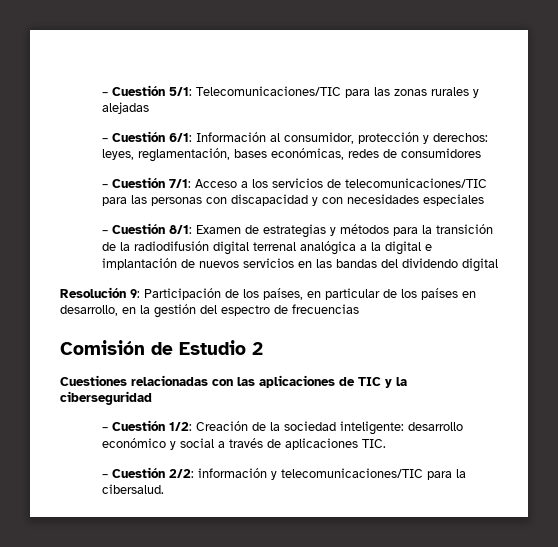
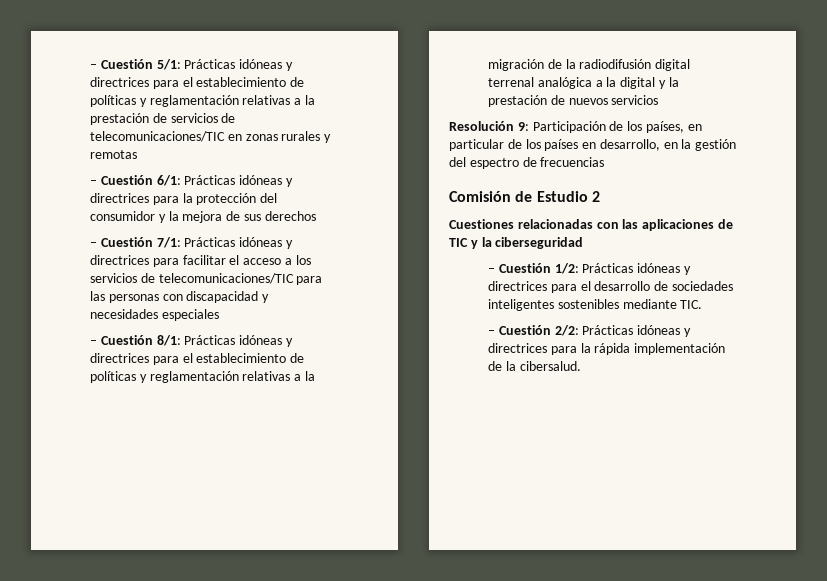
- – Cuestión 5/1: Telecomunicaciones/TIC para las zonas rurales y alejadas
+ – Cuestión 5/1: Prácticas idóneas y directrices para el establecimiento de políticas y reglamentación relativas a la prestación de servicios de telecomunicaciones/TIC en zonas rurales y remotas
- – Cuestión 6/1: Información al consumidor, protección y derechos: leyes, reglamentación, bases económicas, redes de consumidores
- – Cuestión 7/1: Acceso a los servicios de telecomunicaciones/TIC para las personas con discapacidad y con necesidades especiales
+ – Cuestión 6/1: Prácticas idóneas y directrices para la protección del consumidor y la mejora de sus derechos
+ – Cuestión 7/1: Prácticas idóneas y directrices para facilitar el acceso a los servicios de telecomunicaciones/TIC para las personas con discapacidad y necesidades especiales
- – Cuestión 8/1: Examen de estrategias y métodos para la transición de la radiodifusión digital terrenal analógica a la digital e implantación de nuevos servicios en las bandas del dividendo digital
+ – Cuestión 8/1: Prácticas idóneas y directrices para el establecimiento de políticas y reglamentación relativas a la migración de la radiodifusión digital terrenal analógica a la digital y la prestación de nuevos servicios
- – Cuestión 1/2: Creación de la sociedad inteligente: desarrollo económico y social a través de aplicaciones TIC.
- – Cuestión 2/2: información y telecomunicaciones/TIC para la cibersalud.
+ – Cuestión 1/2: Prácticas idóneas y directrices para el desarrollo de sociedades inteligentes sostenibles mediante TIC.
+ – Cuestión 2/2: Prácticas idóneas y directrices para la rápida implementación de la cibersalud.

